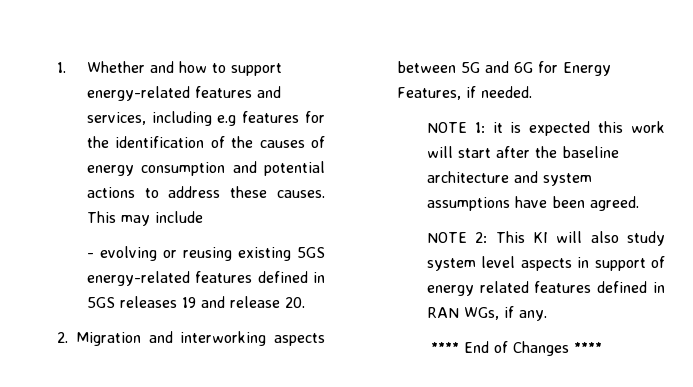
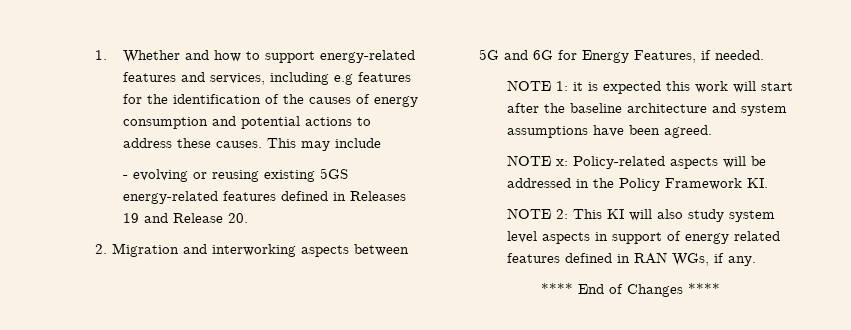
- - evolving or reusing existing 5GS energy-related features defined in 5GS releases 19 and release 20.
+ - evolving or reusing existing 5GS energy-related features defined in Releases 19 and Release 20.
+ NOTE x: Policy-related aspects will be addressed in the Policy Framework KI.

